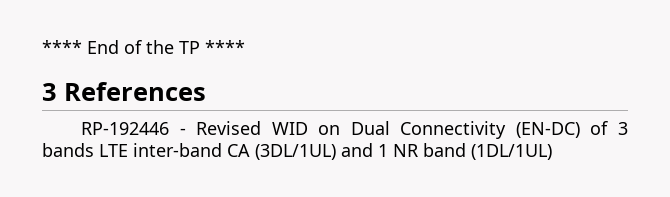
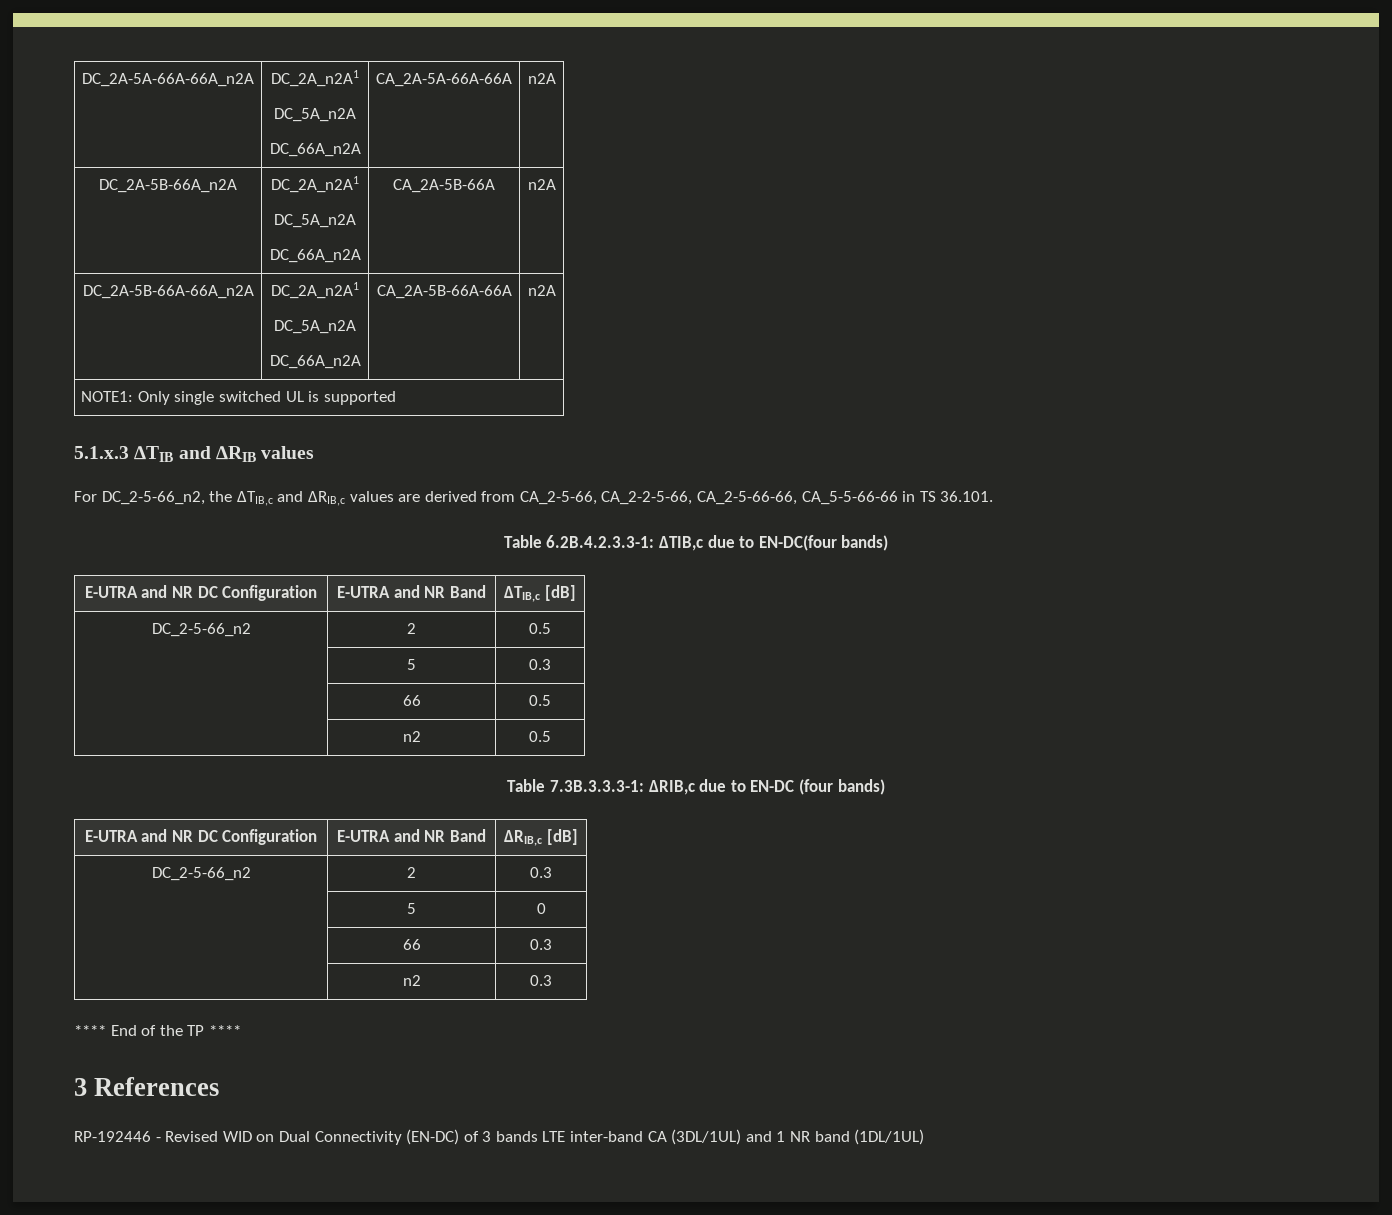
+ DC_2A-5A-66A-66A_n2A | DC_2A_n2A1
+ DC_5A_n2A
+ DC_66A_n2A | CA_2A-5A-66A-66A | n2A
+ DC_2A-5B-66A_n2A | DC_2A_n2A1
+ DC_5A_n2A
+ DC_66A_n2A | CA_2A-5B-66A | n2A
+ DC_2A-5B-66A-66A_n2A | DC_2A_n2A1
+ DC_5A_n2A
+ DC_66A_n2A | CA_2A-5B-66A-66A | n2A
+ NOTE1: Only single switched UL is supported
+ 5.1.x.3 ∆TIB and ∆RIB values
+ For DC_2-5-66_n2, the ΔTIB,c and ΔRIB,c values are derived from CA_2-5-66, CA_2-2-5-66, CA_2-5-66-66, CA_5-5-66-66 in TS 36.101.
+ Table 6.2B.4.2.3.3-1: ΔTIB,c due to EN-DC(four bands)
+ E-UTRA and NR DC Configuration | E-UTRA and NR Band | ΔTIB,c [dB]
+ DC_2-5-66_n2 | 2 | 0.5
+ | 5 | 0.3
+ | 66 | 0.5
+ | n2 | 0.5
+ Table 7.3B.3.3.3-1: ΔRIB,c due to EN-DC (four bands)
+ E-UTRA and NR DC Configuration | E-UTRA and NR Band | ΔRIB,c [dB]
+ DC_2-5-66_n2 | 2 | 0.3
+ | 5 | 0
+ | 66 | 0.3
+ | n2 | 0.3

